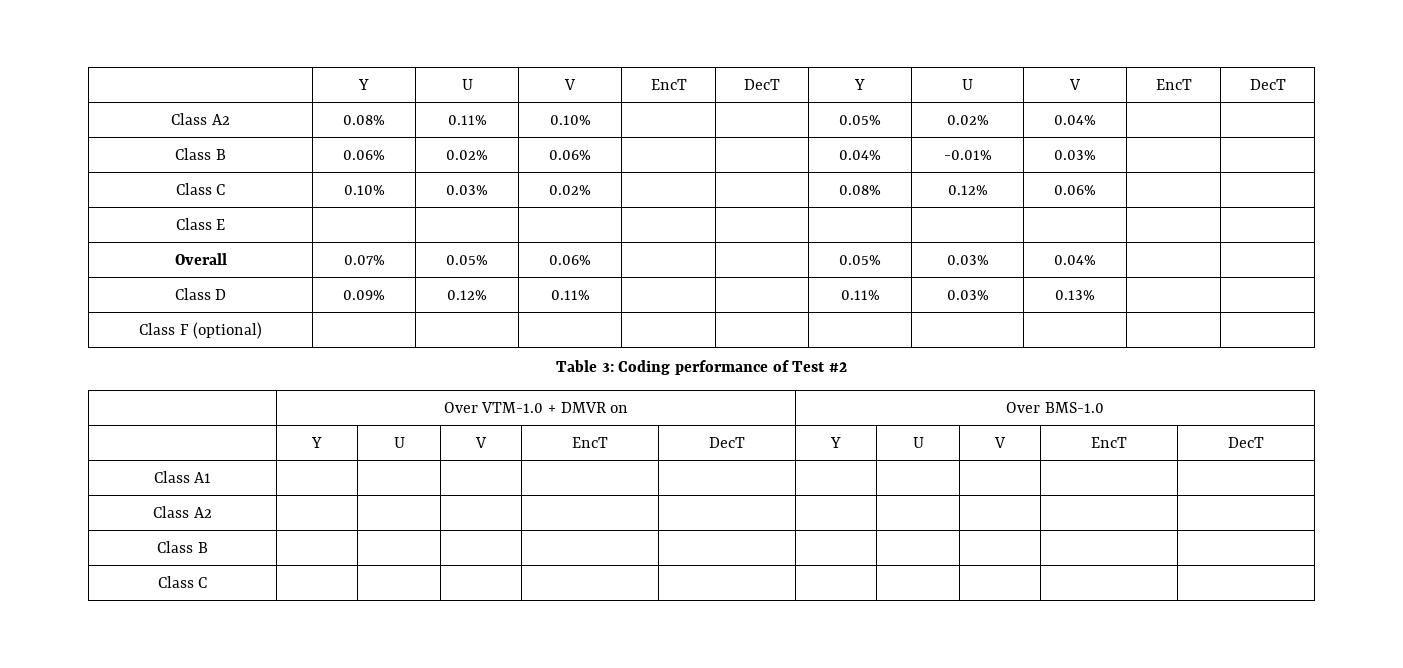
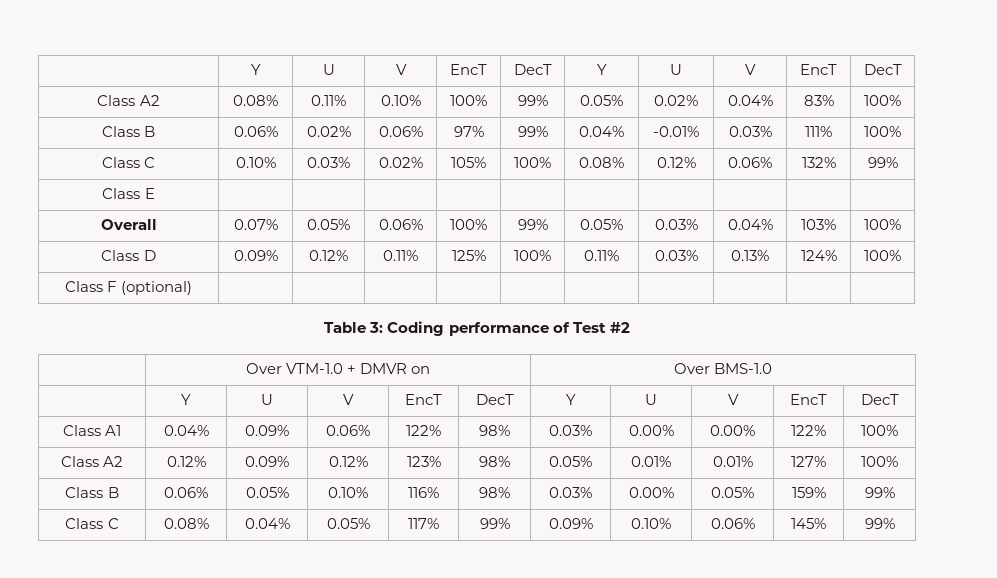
- Class A2 | 0.08% | 0.11% | 0.10% | | | 0.05% | 0.02% | 0.04% | |
+ Class A2 | 0.08% | 0.11% | 0.10% | 100% | 99% | 0.05% | 0.02% | 0.04% | 83% | 100%
- Class B | 0.06% | 0.02% | 0.06% | | | 0.04% | -0.01% | 0.03% | |
+ Class B | 0.06% | 0.02% | 0.06% | 97% | 99% | 0.04% | -0.01% | 0.03% | 111% | 100%
- Class C | 0.10% | 0.03% | 0.02% | | | 0.08% | 0.12% | 0.06% | |
+ Class C | 0.10% | 0.03% | 0.02% | 105% | 100% | 0.08% | 0.12% | 0.06% | 132% | 99%
- Overall | 0.07% | 0.05% | 0.06% | | | 0.05% | 0.03% | 0.04% | |
+ Overall | 0.07% | 0.05% | 0.06% | 100% | 99% | 0.05% | 0.03% | 0.04% | 103% | 100%
- Class D | 0.09% | 0.12% | 0.11% | | | 0.11% | 0.03% | 0.13% | |
+ Class D | 0.09% | 0.12% | 0.11% | 125% | 100% | 0.11% | 0.03% | 0.13% | 124% | 100%
- Class A1 | | | | | | | | | |
- Class A2 | | | | | | | | | |
- Class B | | | | | | | | | |
- Class C | | | | | | | | | |
+ Class A1 | 0.04% | 0.09% | 0.06% | 122% | 98% | 0.03% | 0.00% | 0.00% | 122% | 100%
+ Class A2 | 0.12% | 0.09% | 0.12% | 123% | 98% | 0.05% | 0.01% | 0.01% | 127% | 100%
+ Class B | 0.06% | 0.05% | 0.10% | 116% | 98% | 0.03% | 0.00% | 0.05% | 159% | 99%
+ Class C | 0.08% | 0.04% | 0.05% | 117% | 99% | 0.09% | 0.10% | 0.06% | 145% | 99%

